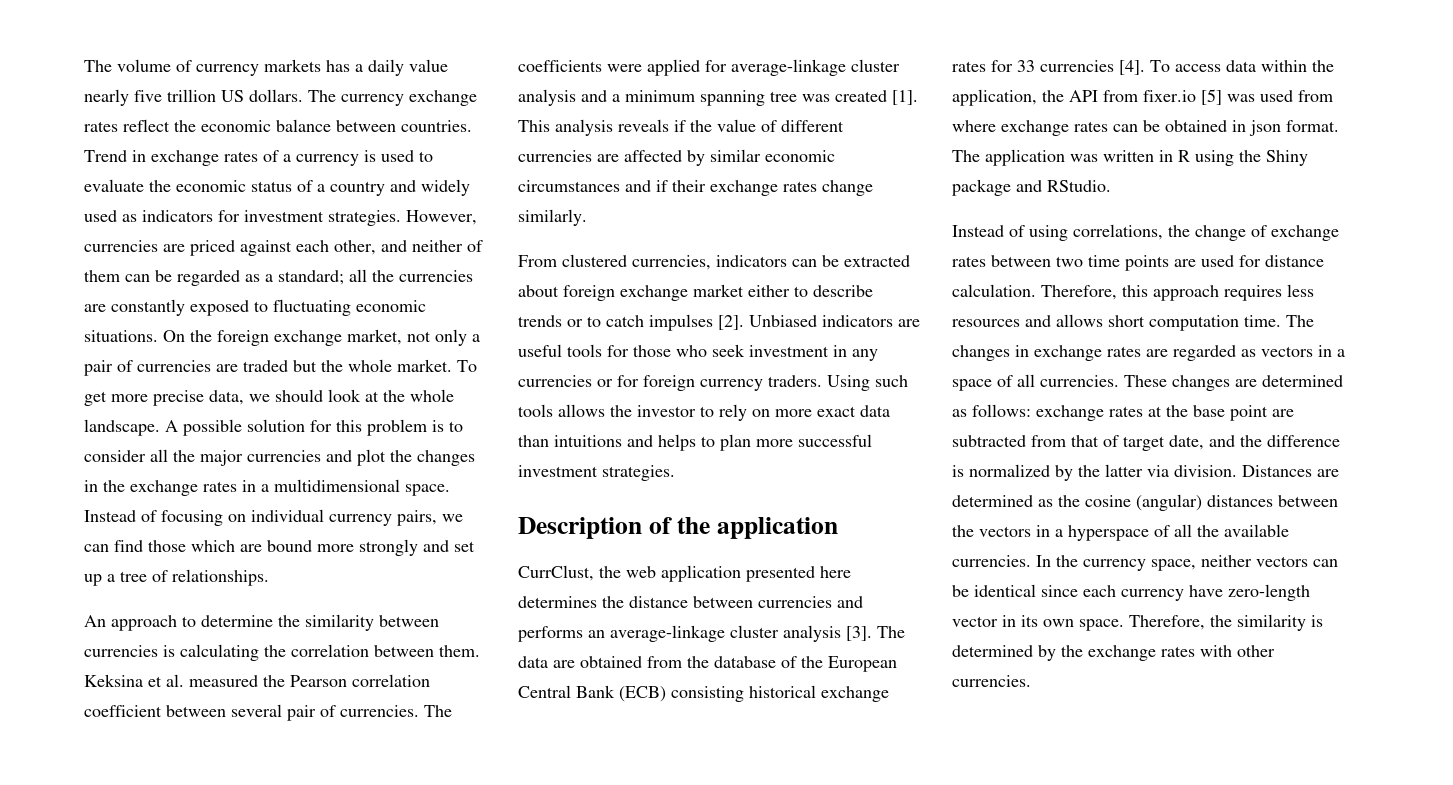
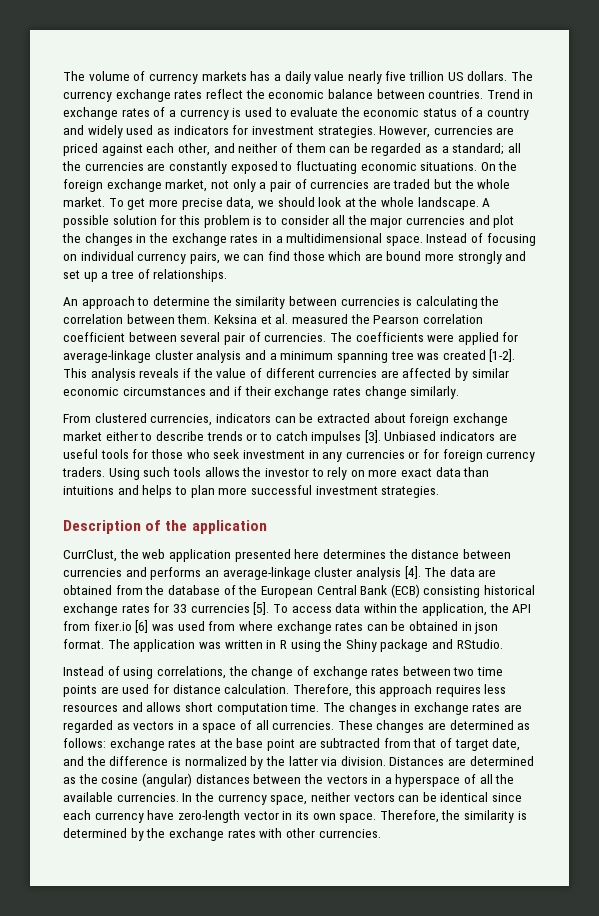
- The coefficients were applied for average-linkage cluster analysis and a minimum spanning tree was created [1].
+ The coefficients were applied for average-linkage cluster analysis and a minimum spanning tree was created [1-2].
- From clustered currencies, indicators can be extracted about foreign exchange market either to describe trends or to catch impulses [2].
+ From clustered currencies, indicators can be extracted about foreign exchange market either to describe trends or to catch impulses [3].
- CurrClust, the web application presented here determines the distance between currencies and performs an average-linkage cluster analysis [3].
+ CurrClust, the web application presented here determines the distance between currencies and performs an average-linkage cluster analysis [4].
- The data are obtained from the database of the European Central Bank (ECB) consisting historical exchange rates for 33 currencies [4].
+ The data are obtained from the database of the European Central Bank (ECB) consisting historical exchange rates for 33 currencies [5].
- To access data within the application, the API from fixer.io [5] was used from where exchange rates can be obtained in json format.
+ To access data within the application, the API from fixer.io [6] was used from where exchange rates can be obtained in json format.

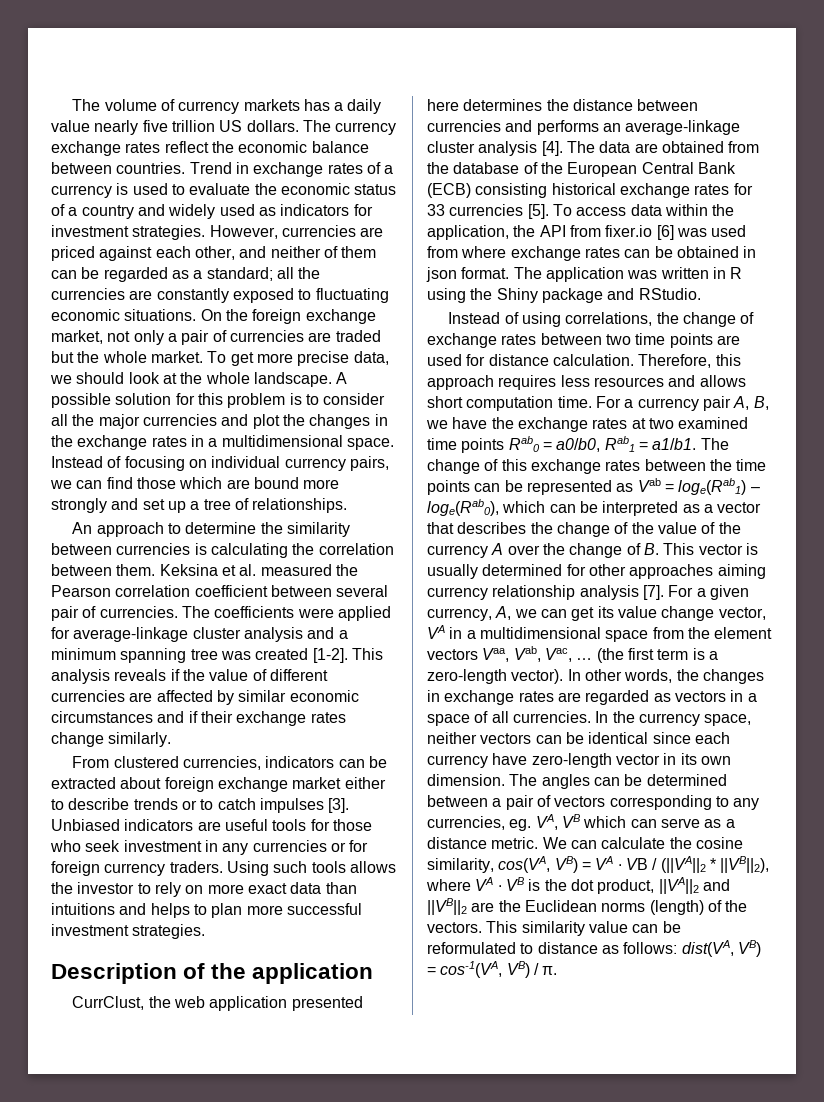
- The changes in exchange rates are regarded as vectors in a space of all currencies.
+ For a currency pair A, B, we have the exchange rates at two examined time points Rab0 = a0/b0, Rab1 = a1/b1. The change of this exchange rates between the time points can be represented as Vab = loge(Rab1) – loge(Rab0), which can be interpreted as a vector that describes the change of the value of the currency A over the change of B. This vector is usually determined for other approaches aiming currency relationship analysis [7]. For a given currency, A, we can get its value change vector, VA in a multidimensional space from the element vectors Vaa, Vab, Vac, … (the first term is a zero-length vector). In other words, the changes in exchange rates are regarded as vectors in a space of all currencies.
- These changes are determined as follows: exchange rates at the base point are subtracted from that of target date, and the difference is normalized by the latter via division. Distances are determined as the cosine (angular) distances between the vectors in a hyperspace of all the available currencies.
- In the currency space, neither vectors can be identical since each currency have zero-length vector in its own space. Therefore, the similarity is determined by the exchange rates with other currencies.
+ In the currency space, neither vectors can be identical since each currency have zero-length vector in its own dimension. The angles can be determined between a pair of vectors corresponding to any currencies, eg. VA, VB which can serve as a distance metric. We can calculate the cosine similarity, cos(VA, VB) = VA ∙ VB / (||VA||2 * ||VB||2), where VA ∙ VB is the dot product, ||VA||2 and ||VB||2 are the Euclidean norms (length) of the vectors. This similarity value can be reformulated to distance as follows: dist(VA, VB) = cos-1(VA, VB) / π.

